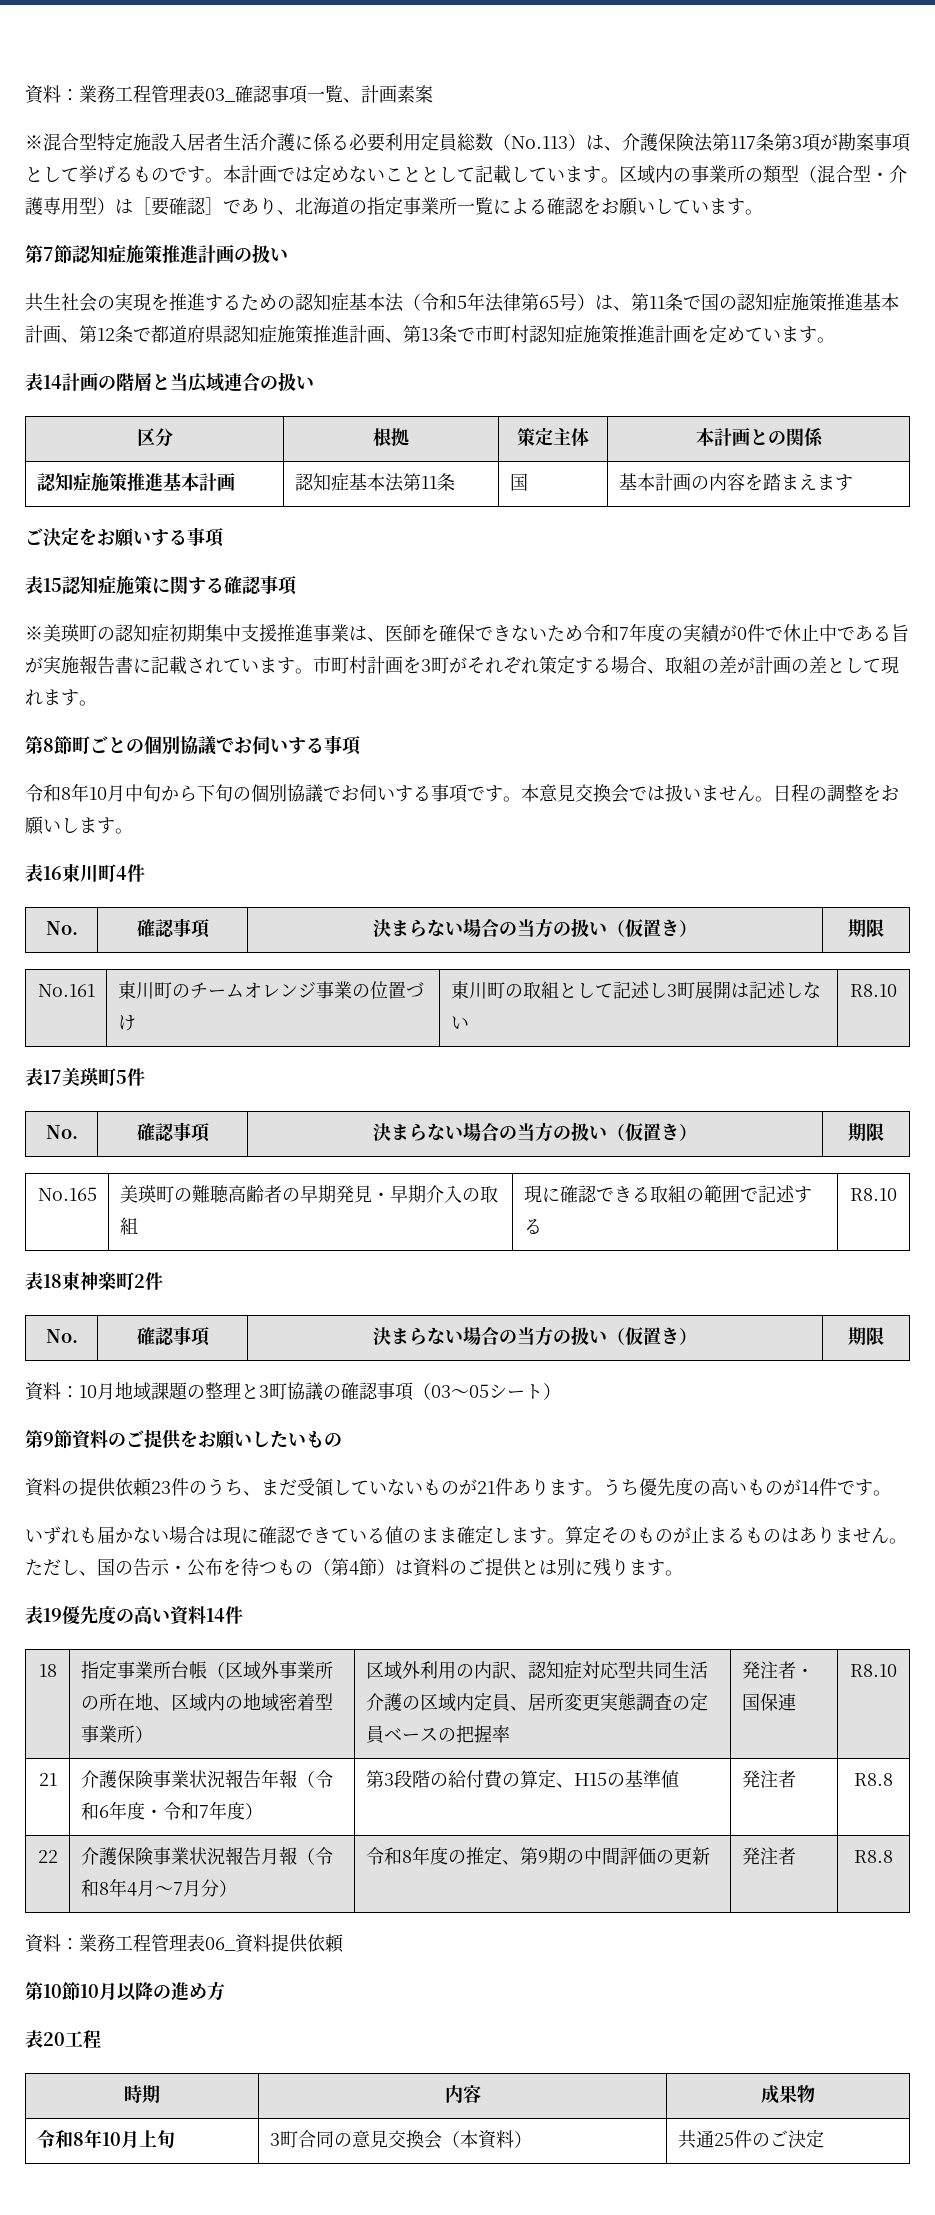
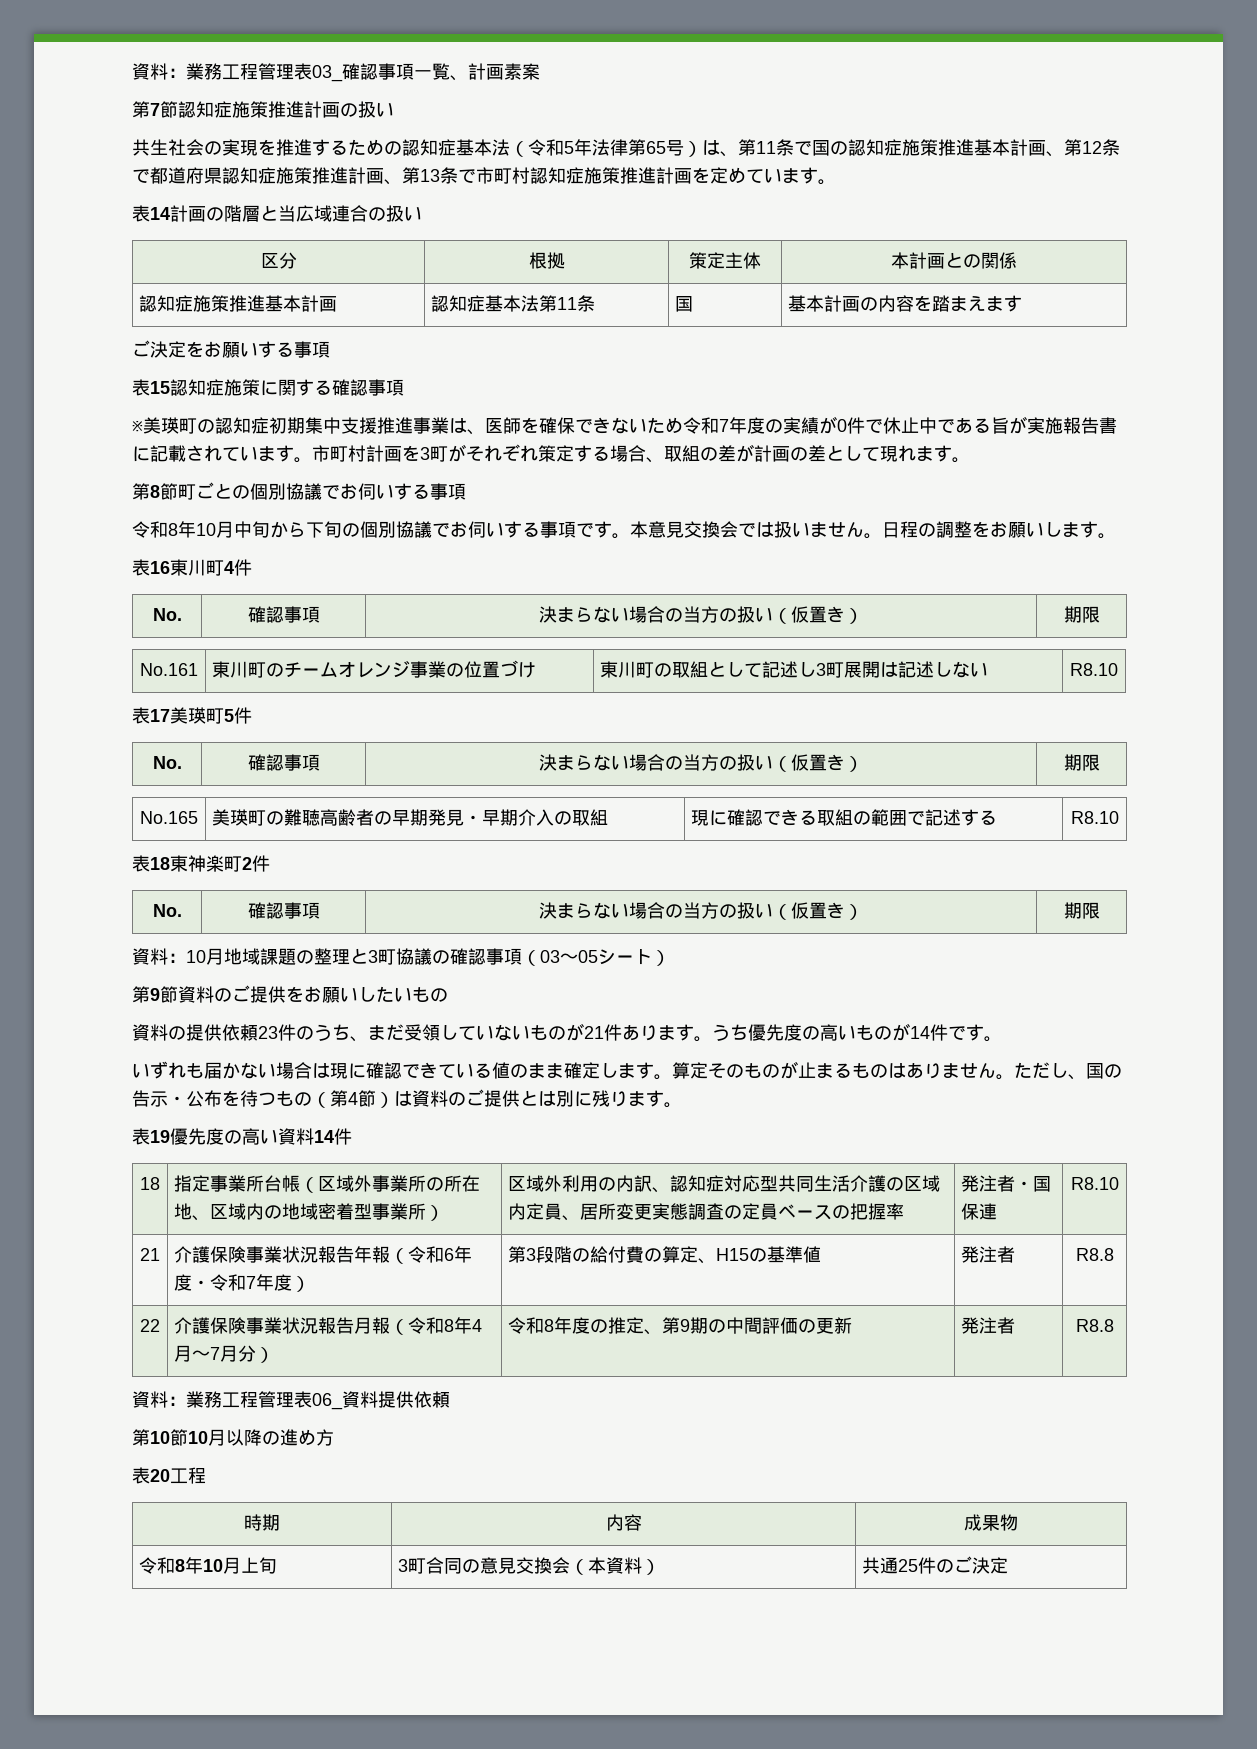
- ※混合型特定施設入居者生活介護に係る必要利用定員総数（No.113）は、介護保険法第117条第3項が勘案事項として挙げるものです。本計画では定めないこととして記載しています。区域内の事業所の類型（混合型・介護専用型）は［要確認］であり、北海道の指定事業所一覧による確認をお願いしています。

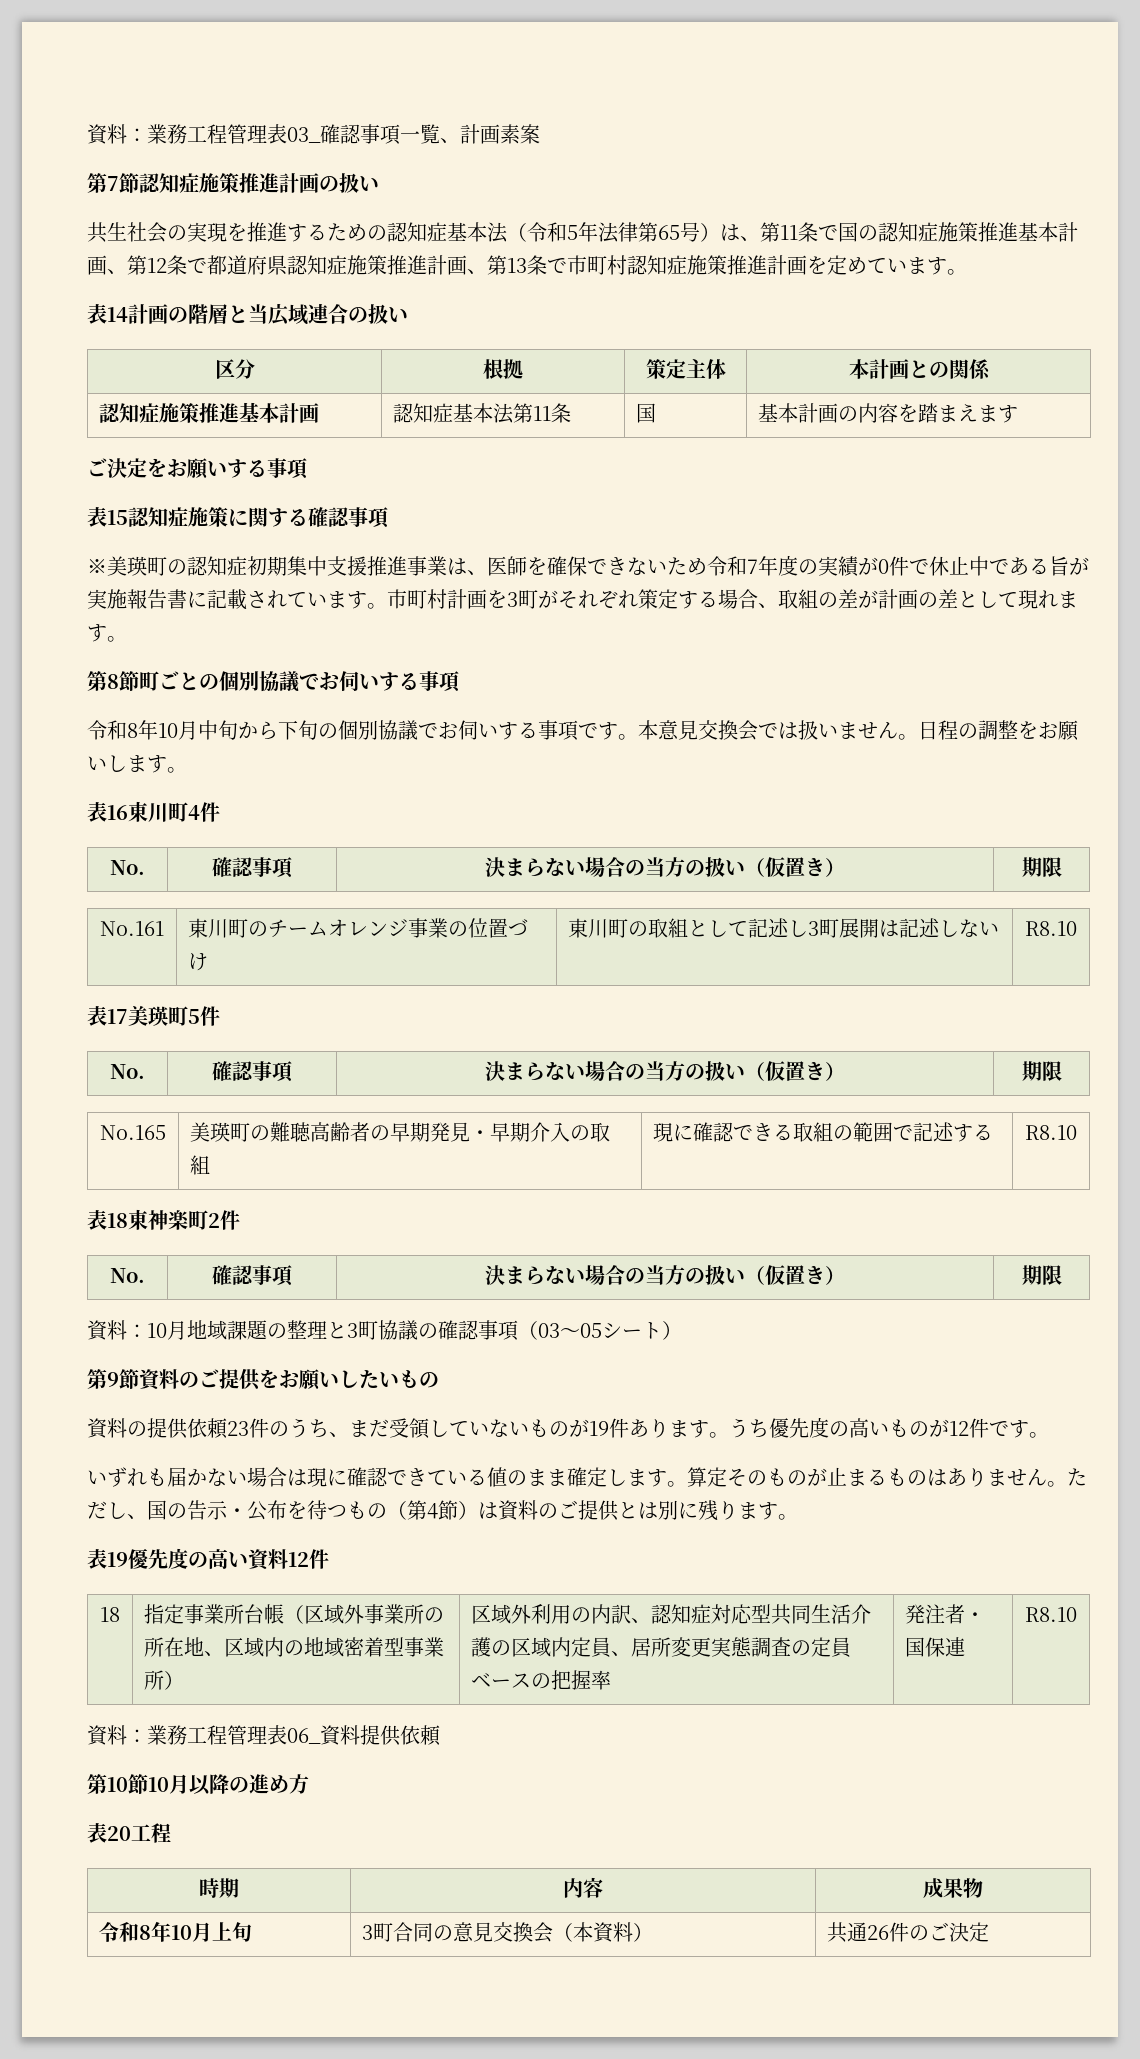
- 資料の提供依頼23件のうち、まだ受領していないものが21件あります。
+ 資料の提供依頼23件のうち、まだ受領していないものが19件あります。
- うち優先度の高いものが14件です。
+ うち優先度の高いものが12件です。
- 表19優先度の高い資料14件
+ 表19優先度の高い資料12件
- 21 | 介護保険事業状況報告年報（令和6年度・令和7年度） | 第3段階の給付費の算定、H15の基準値 | 発注者 | R8.8
- 22 | 介護保険事業状況報告月報（令和8年4月〜7月分） | 令和8年度の推定、第9期の中間評価の更新 | 発注者 | R8.8
- 令和8年10月上旬 | 3町合同の意見交換会（本資料） | 共通25件のご決定
+ 令和8年10月上旬 | 3町合同の意見交換会（本資料） | 共通26件のご決定

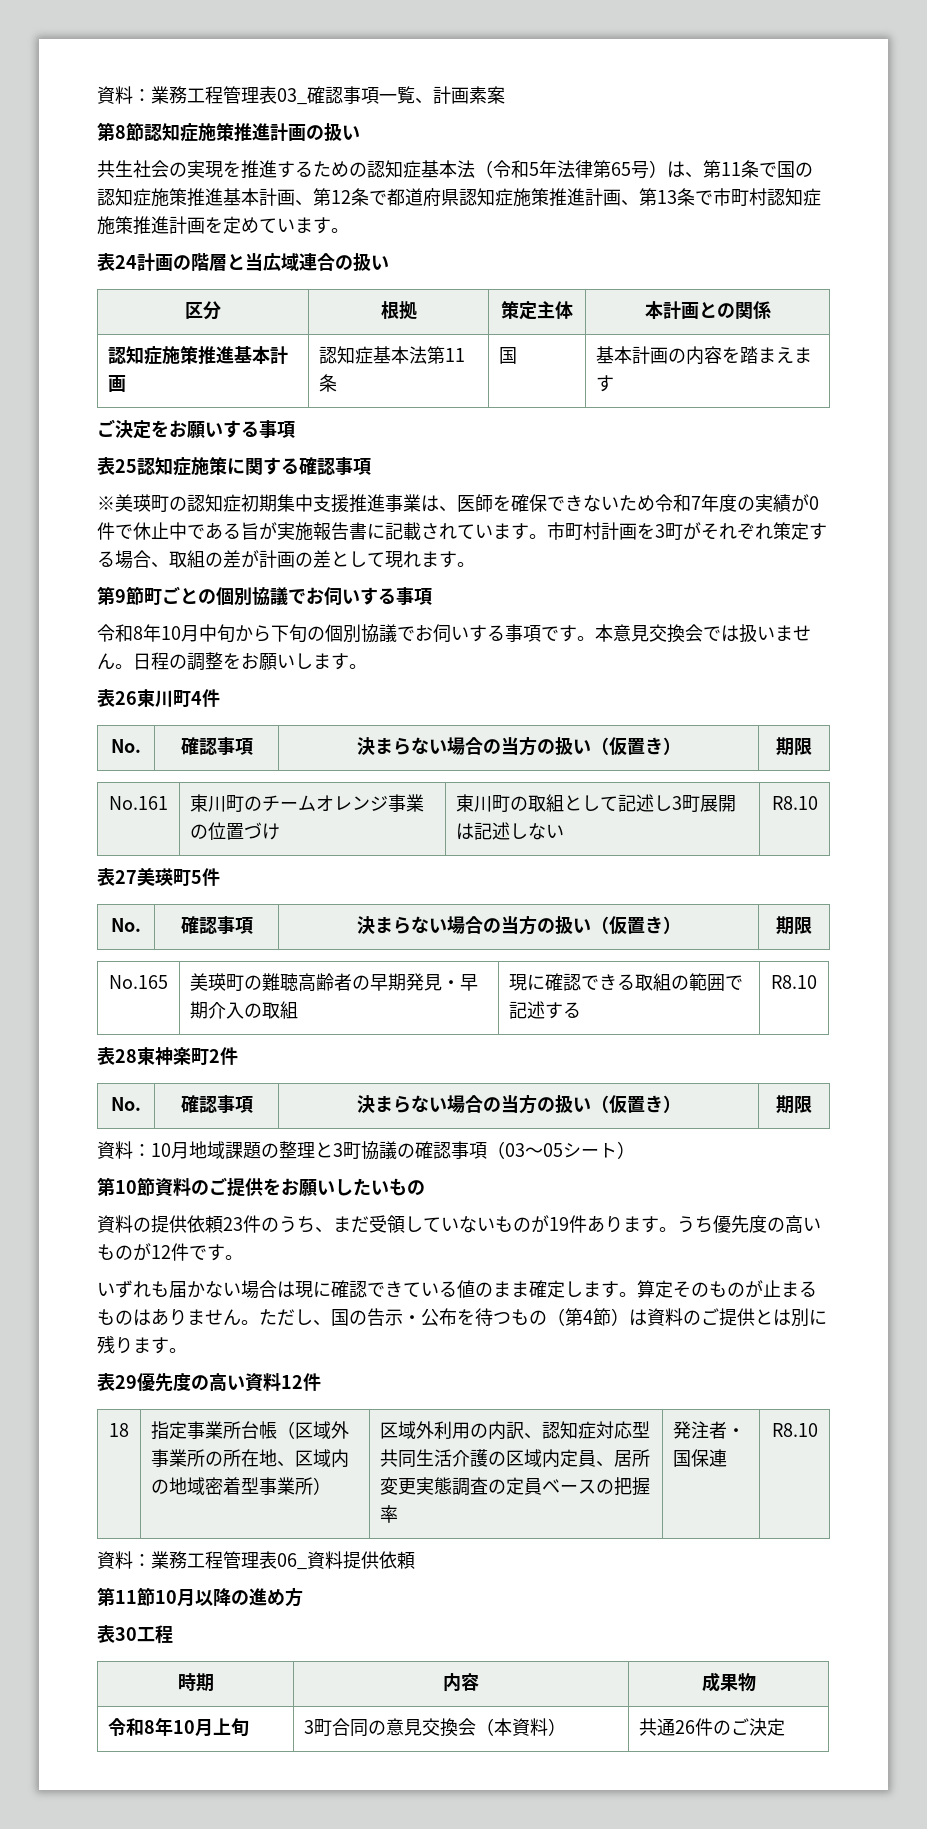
- 第7節認知症施策推進計画の扱い
+ 第8節認知症施策推進計画の扱い
- 表14計画の階層と当広域連合の扱い
+ 表24計画の階層と当広域連合の扱い
- 表15認知症施策に関する確認事項
+ 表25認知症施策に関する確認事項
- 第8節町ごとの個別協議でお伺いする事項
+ 第9節町ごとの個別協議でお伺いする事項
- 表16東川町4件
+ 表26東川町4件
- 表17美瑛町5件
+ 表27美瑛町5件
- 表18東神楽町2件
+ 表28東神楽町2件
- 第9節資料のご提供をお願いしたいもの
+ 第10節資料のご提供をお願いしたいもの
- 表19優先度の高い資料12件
+ 表29優先度の高い資料12件
- 第10節10月以降の進め方
+ 第11節10月以降の進め方
- 表20工程
+ 表30工程

